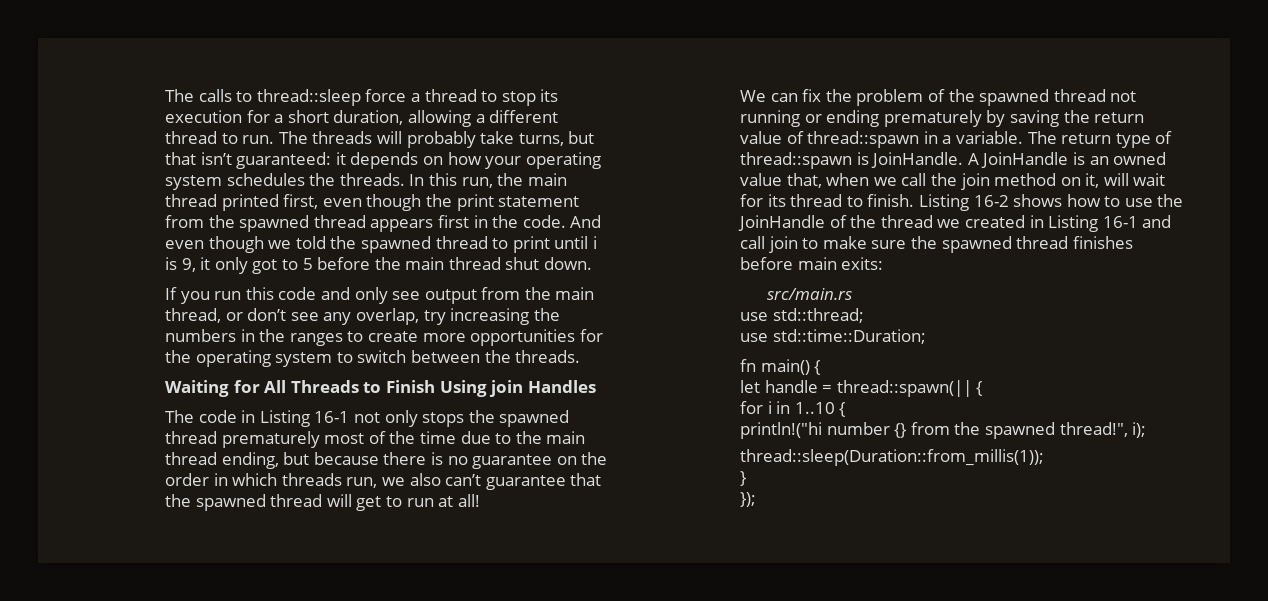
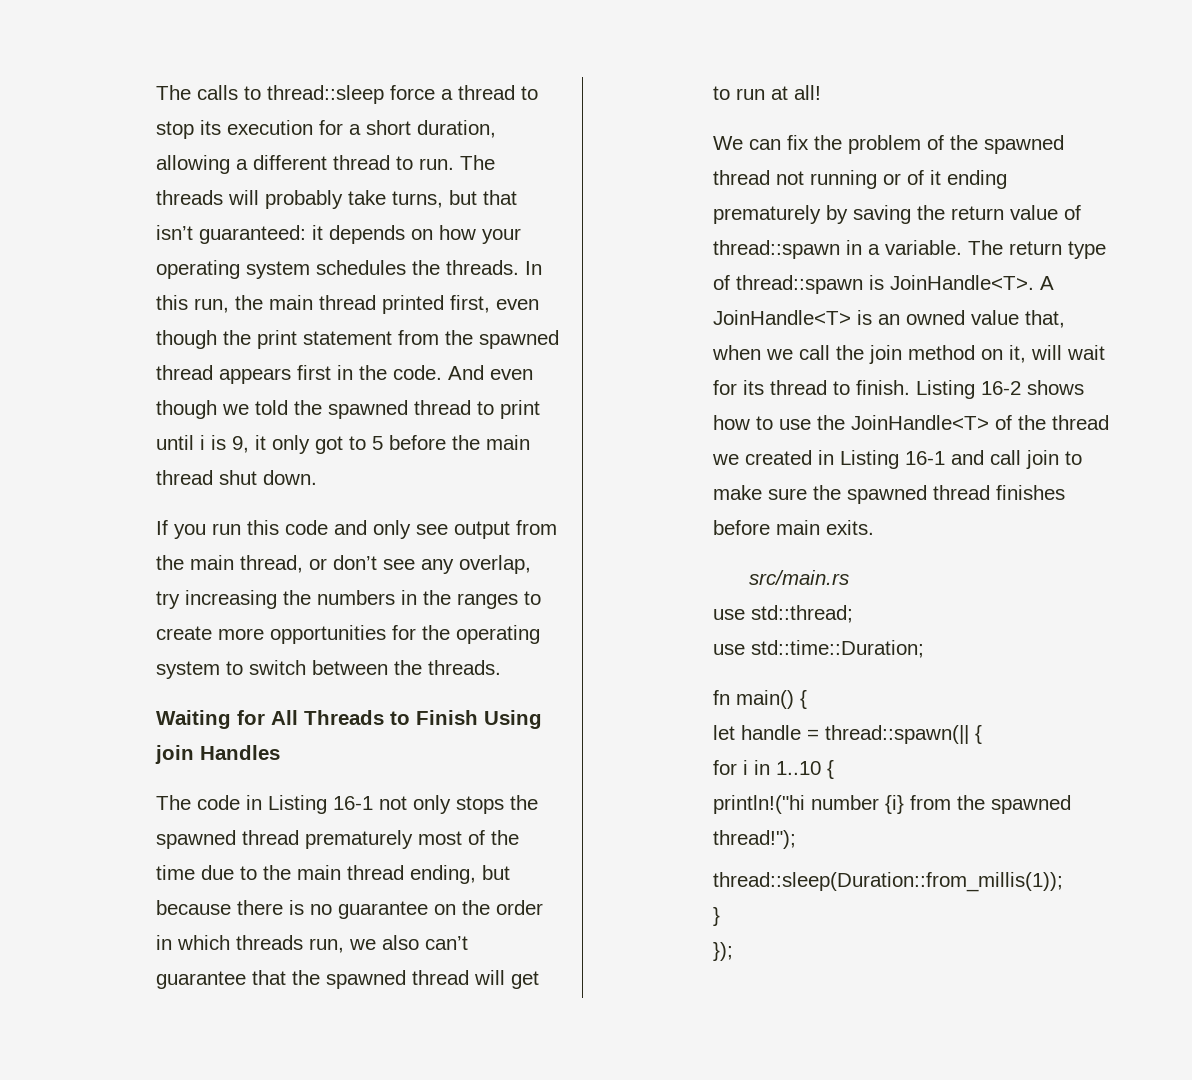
- We can fix the problem of the spawned thread not running or ending prematurely by saving the return value of thread::spawn in a variable.
+ We can fix the problem of the spawned thread not running or of it ending prematurely by saving the return value of thread::spawn in a variable.
- The return type of thread::spawn is JoinHandle. A JoinHandle is an owned value that, when we call the join method on it, will wait for its thread to finish.
+ The return type of thread::spawn is JoinHandle<T>. A JoinHandle<T> is an owned value that, when we call the join method on it, will wait for its thread to finish.
- Listing 16-2 shows how to use the JoinHandle of the thread we created in Listing 16-1 and call join to make sure the spawned thread finishes before main exits:
+ Listing 16-2 shows how to use the JoinHandle<T> of the thread we created in Listing 16-1 and call join to make sure the spawned thread finishes before main exits.
- println!("hi number {} from the spawned thread!", i);
+ println!("hi number {i} from the spawned thread!");

